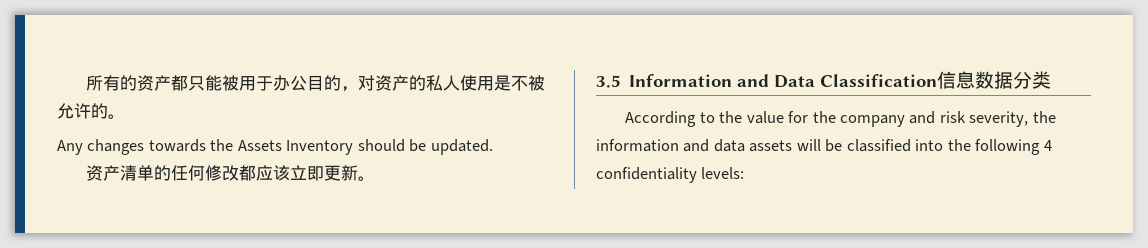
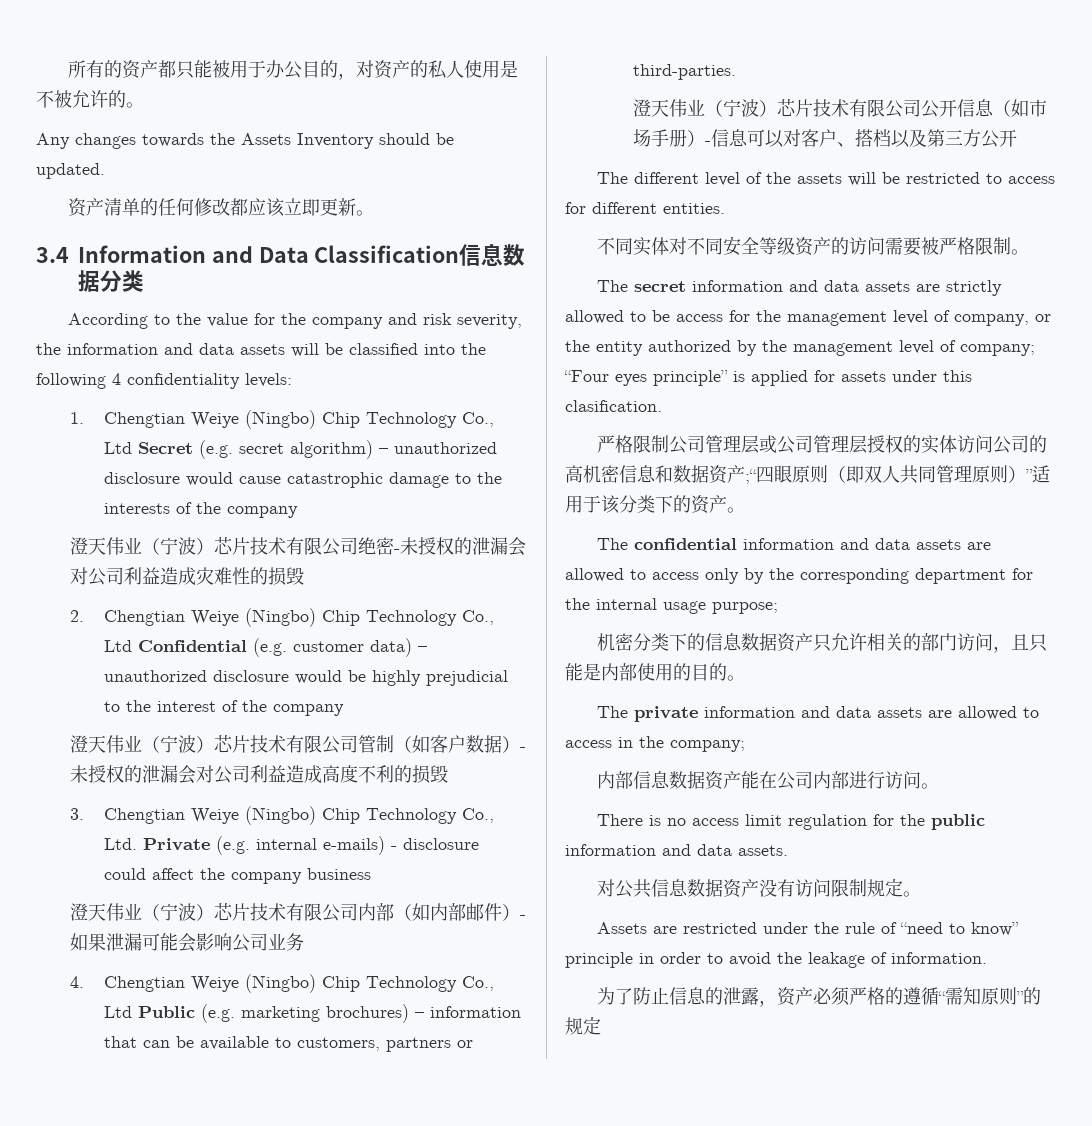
- 3.5 Information and Data Classification信息数据分类
+ 3.4 Information and Data Classification信息数据分类
+ 1. Chengtian Weiye (Ningbo) Chip Technology Co., Ltd Secret (e.g. secret algorithm) – unauthorized disclosure would cause catastrophic damage to the interests of the company
+ 澄天伟业（宁波）芯片技术有限公司绝密-未授权的泄漏会对公司利益造成灾难性的损毁
+ 2. Chengtian Weiye (Ningbo) Chip Technology Co., Ltd Confidential (e.g. customer data) – unauthorized disclosure would be highly prejudicial to the interest of the company
+ 澄天伟业（宁波）芯片技术有限公司管制（如客户数据）-未授权的泄漏会对公司利益造成高度不利的损毁
+ 3. Chengtian Weiye (Ningbo) Chip Technology Co., Ltd. Private (e.g. internal e-mails) - disclosure could affect the company business
+ 澄天伟业（宁波）芯片技术有限公司内部（如内部邮件）-如果泄漏可能会影响公司业务
+ 4. Chengtian Weiye (Ningbo) Chip Technology Co., Ltd Public (e.g. marketing brochures) – information that can be available to customers, partners or third-parties.
+ 澄天伟业（宁波）芯片技术有限公司公开信息（如市场手册）-信息可以对客户、搭档以及第三方公开
+ The different level of the assets will be restricted to access for different entities.
+ 不同实体对不同安全等级资产的访问需要被严格限制。
+ The secret information and data assets are strictly allowed to be access for the management level of company, or the entity authorized by the management level of company; “Four eyes principle” is applied for assets under this clasification.
+ 严格限制公司管理层或公司管理层授权的实体访问公司的高机密信息和数据资产;“四眼原则（即双人共同管理原则）”适用于该分类下的资产。
+ The confidential information and data assets are allowed to access only by the corresponding department for the internal usage purpose;
+ 机密分类下的信息数据资产只允许相关的部门访问，且只能是内部使用的目的。
+ The private information and data assets are allowed to access in the company;
+ 内部信息数据资产能在公司内部进行访问。
+ There is no access limit regulation for the public information and data assets.
+ 对公共信息数据资产没有访问限制规定。
+ Assets are restricted under the rule of “need to know” principle in order to avoid the leakage of information.
+ 为了防止信息的泄露，资产必须严格的遵循“需知原则”的规定

